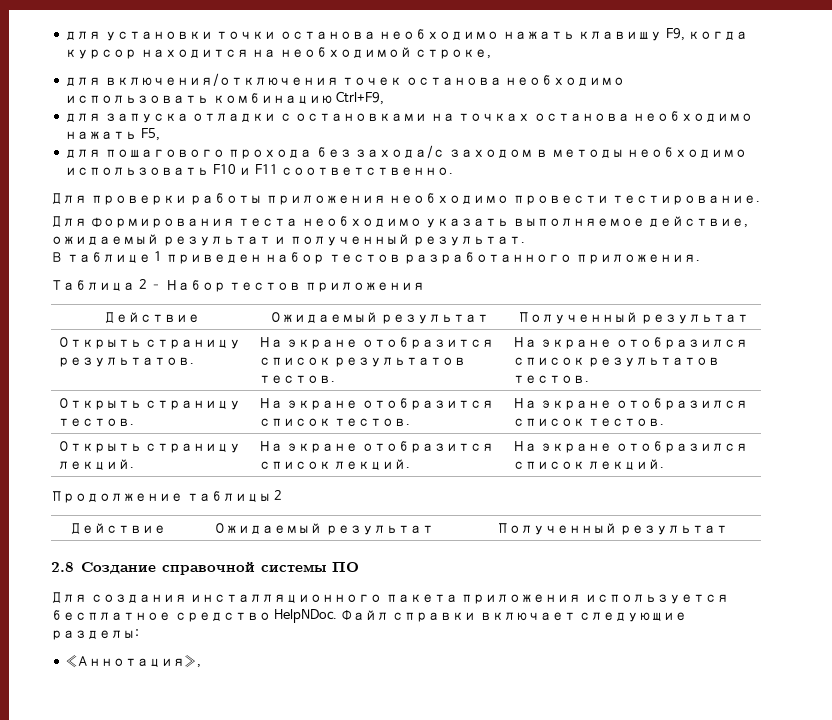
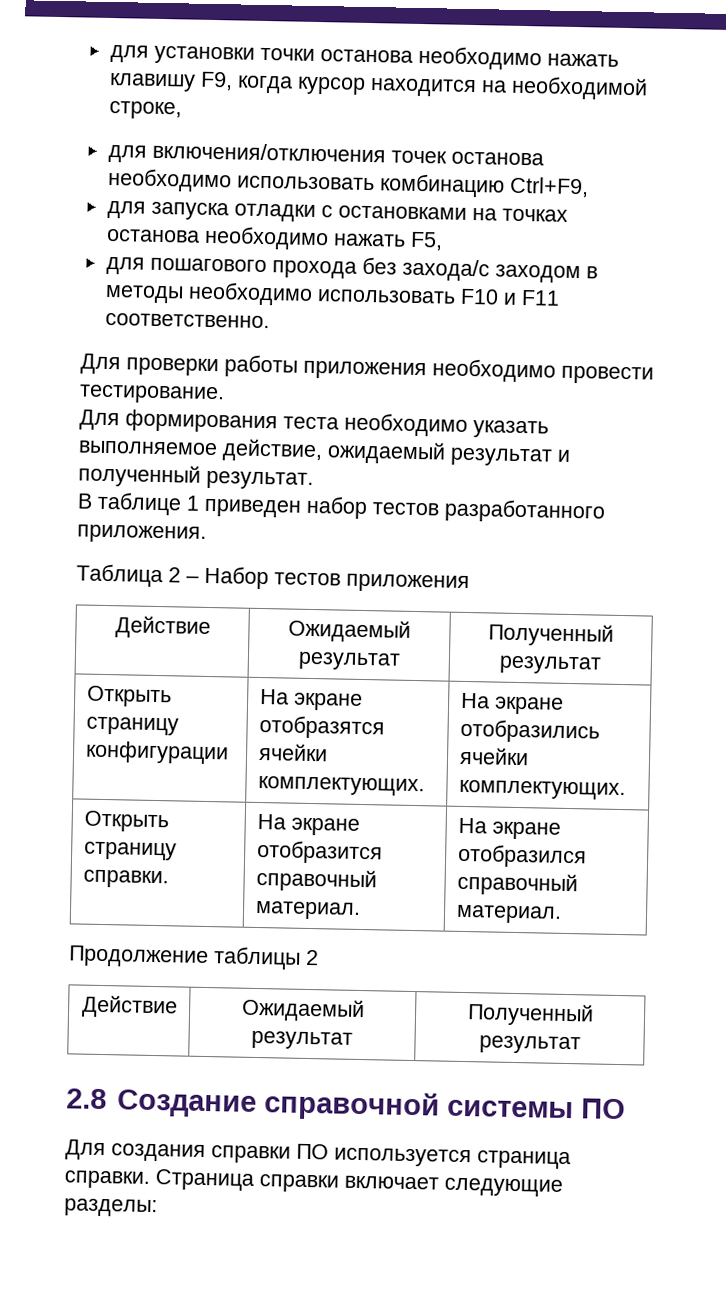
- Открыть страницу результатов. | На экране отобразится список результатов тестов. | На экране отобразился список результатов тестов.
- Открыть страницу тестов. | На экране отобразится список тестов. | На экране отобразился список тестов.
- Открыть страницу лекций. | На экране отобразится список лекций. | На экране отобразился список лекций.
+ Открыть страницу конфигурации | На экране отобразятся ячейки комплектующих. | На экране отобразились ячейки комплектующих.
+ Открыть страницу справки. | На экране отобразится справочный материал. | На экране отобразился справочный материал.
- Для создания инсталляционного пакета приложения используется бесплатное средство HelpNDoc. Файл справки включает следующие разделы:
+ Для создания справки ПО используется страница справки. Страница справки включает следующие разделы:
- «Аннотация»,

